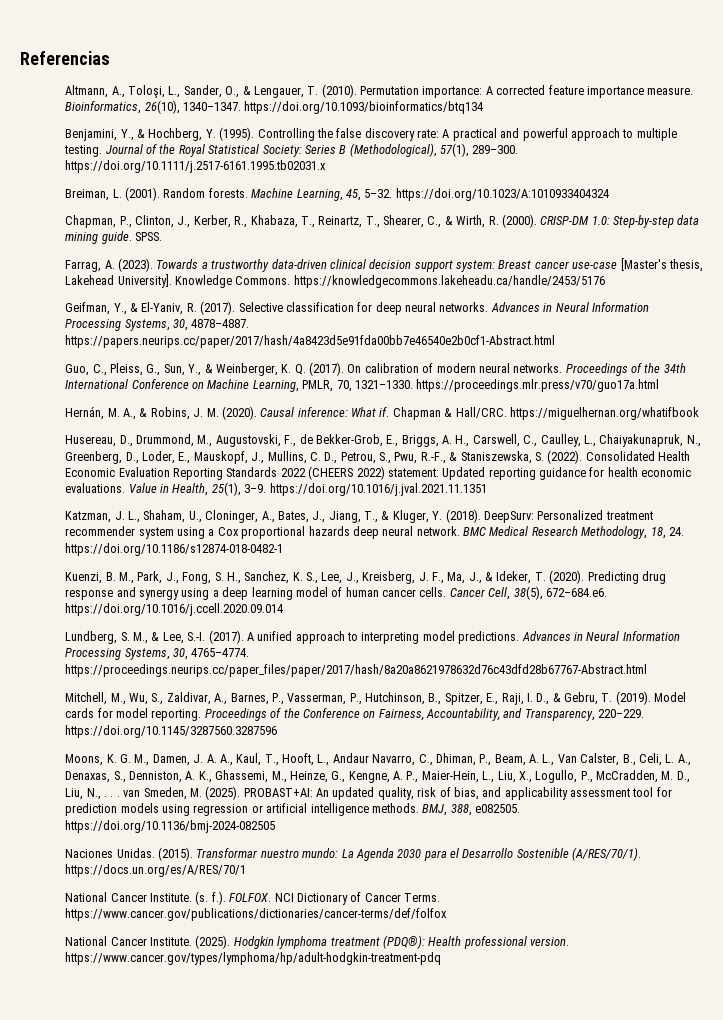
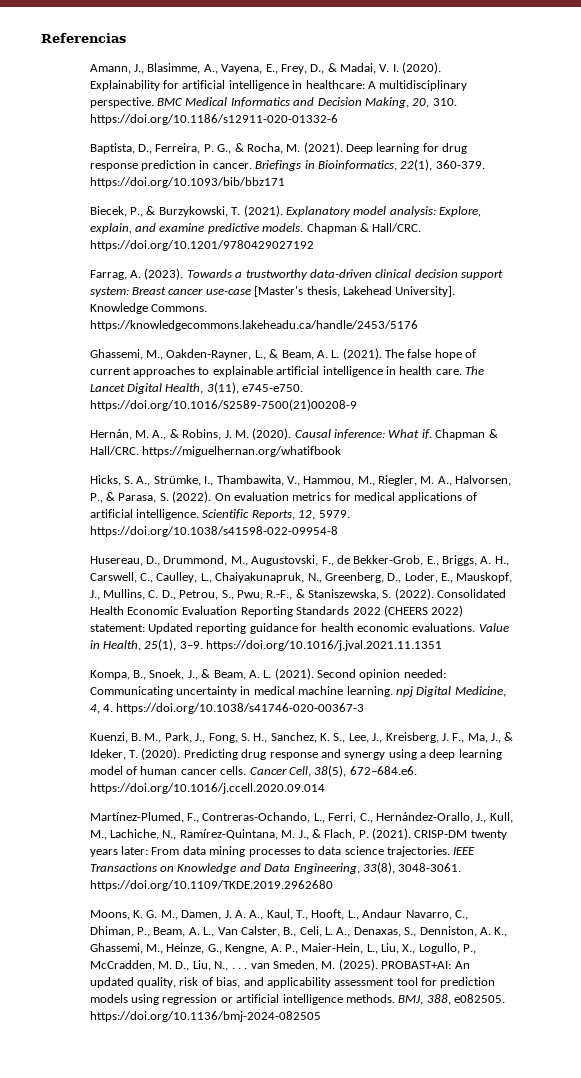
- Altmann, A., Toloşi, L., Sander, O., & Lengauer, T. (2010). Permutation importance: A corrected feature importance measure. Bioinformatics, 26(10), 1340–1347. https://doi.org/10.1093/bioinformatics/btq134
- Benjamini, Y., & Hochberg, Y. (1995). Controlling the false discovery rate: A practical and powerful approach to multiple testing. Journal of the Royal Statistical Society: Series B (Methodological), 57(1), 289–300. https://doi.org/10.1111/j.2517-6161.1995.tb02031.x
- Breiman, L. (2001). Random forests. Machine Learning, 45, 5–32. https://doi.org/10.1023/A:1010933404324
- Chapman, P., Clinton, J., Kerber, R., Khabaza, T., Reinartz, T., Shearer, C., & Wirth, R. (2000). CRISP-DM 1.0: Step-by-step data mining guide. SPSS.
+ Amann, J., Blasimme, A., Vayena, E., Frey, D., & Madai, V. I. (2020). Explainability for artificial intelligence in healthcare: A multidisciplinary perspective. BMC Medical Informatics and Decision Making, 20, 310. https://doi.org/10.1186/s12911-020-01332-6
+ Baptista, D., Ferreira, P. G., & Rocha, M. (2021). Deep learning for drug response prediction in cancer. Briefings in Bioinformatics, 22(1), 360-379. https://doi.org/10.1093/bib/bbz171
+ Biecek, P., & Burzykowski, T. (2021). Explanatory model analysis: Explore, explain, and examine predictive models. Chapman & Hall/CRC. https://doi.org/10.1201/9780429027192
- Geifman, Y., & El-Yaniv, R. (2017). Selective classification for deep neural networks. Advances in Neural Information Processing Systems, 30, 4878–4887. https://papers.neurips.cc/paper/2017/hash/4a8423d5e91fda00bb7e46540e2b0cf1-Abstract.html
- Guo, C., Pleiss, G., Sun, Y., & Weinberger, K. Q. (2017). On calibration of modern neural networks. Proceedings of the 34th International Conference on Machine Learning, PMLR, 70, 1321–1330. https://proceedings.mlr.press/v70/guo17a.html
+ Ghassemi, M., Oakden-Rayner, L., & Beam, A. L. (2021). The false hope of current approaches to explainable artificial intelligence in health care. The Lancet Digital Health, 3(11), e745-e750. https://doi.org/10.1016/S2589-7500(21)00208-9
+ Hicks, S. A., Strümke, I., Thambawita, V., Hammou, M., Riegler, M. A., Halvorsen, P., & Parasa, S. (2022). On evaluation metrics for medical applications of artificial intelligence. Scientific Reports, 12, 5979. https://doi.org/10.1038/s41598-022-09954-8
- Katzman, J. L., Shaham, U., Cloninger, A., Bates, J., Jiang, T., & Kluger, Y. (2018). DeepSurv: Personalized treatment recommender system using a Cox proportional hazards deep neural network. BMC Medical Research Methodology, 18, 24. https://doi.org/10.1186/s12874-018-0482-1
+ Kompa, B., Snoek, J., & Beam, A. L. (2021). Second opinion needed: Communicating uncertainty in medical machine learning. npj Digital Medicine, 4, 4. https://doi.org/10.1038/s41746-020-00367-3
- Lundberg, S. M., & Lee, S.-I. (2017). A unified approach to interpreting model predictions. Advances in Neural Information Processing Systems, 30, 4765–4774. https://proceedings.neurips.cc/paper_files/paper/2017/hash/8a20a8621978632d76c43dfd28b67767-Abstract.html
- Mitchell, M., Wu, S., Zaldivar, A., Barnes, P., Vasserman, P., Hutchinson, B., Spitzer, E., Raji, I. D., & Gebru, T. (2019). Model cards for model reporting. Proceedings of the Conference on Fairness, Accountability, and Transparency, 220–229. https://doi.org/10.1145/3287560.3287596
+ Martínez-Plumed, F., Contreras-Ochando, L., Ferri, C., Hernández-Orallo, J., Kull, M., Lachiche, N., Ramírez-Quintana, M. J., & Flach, P. (2021). CRISP-DM twenty years later: From data mining processes to data science trajectories. IEEE Transactions on Knowledge and Data Engineering, 33(8), 3048-3061. https://doi.org/10.1109/TKDE.2019.2962680
- Naciones Unidas. (2015). Transformar nuestro mundo: La Agenda 2030 para el Desarrollo Sostenible (A/RES/70/1). https://docs.un.org/es/A/RES/70/1
- National Cancer Institute. (s. f.). FOLFOX. NCI Dictionary of Cancer Terms. https://www.cancer.gov/publications/dictionaries/cancer-terms/def/folfox
- National Cancer Institute. (2025). Hodgkin lymphoma treatment (PDQ®): Health professional version. https://www.cancer.gov/types/lymphoma/hp/adult-hodgkin-treatment-pdq

